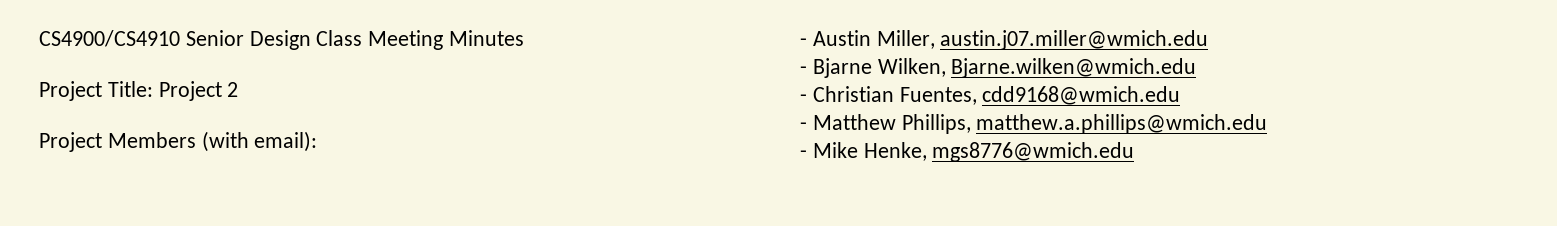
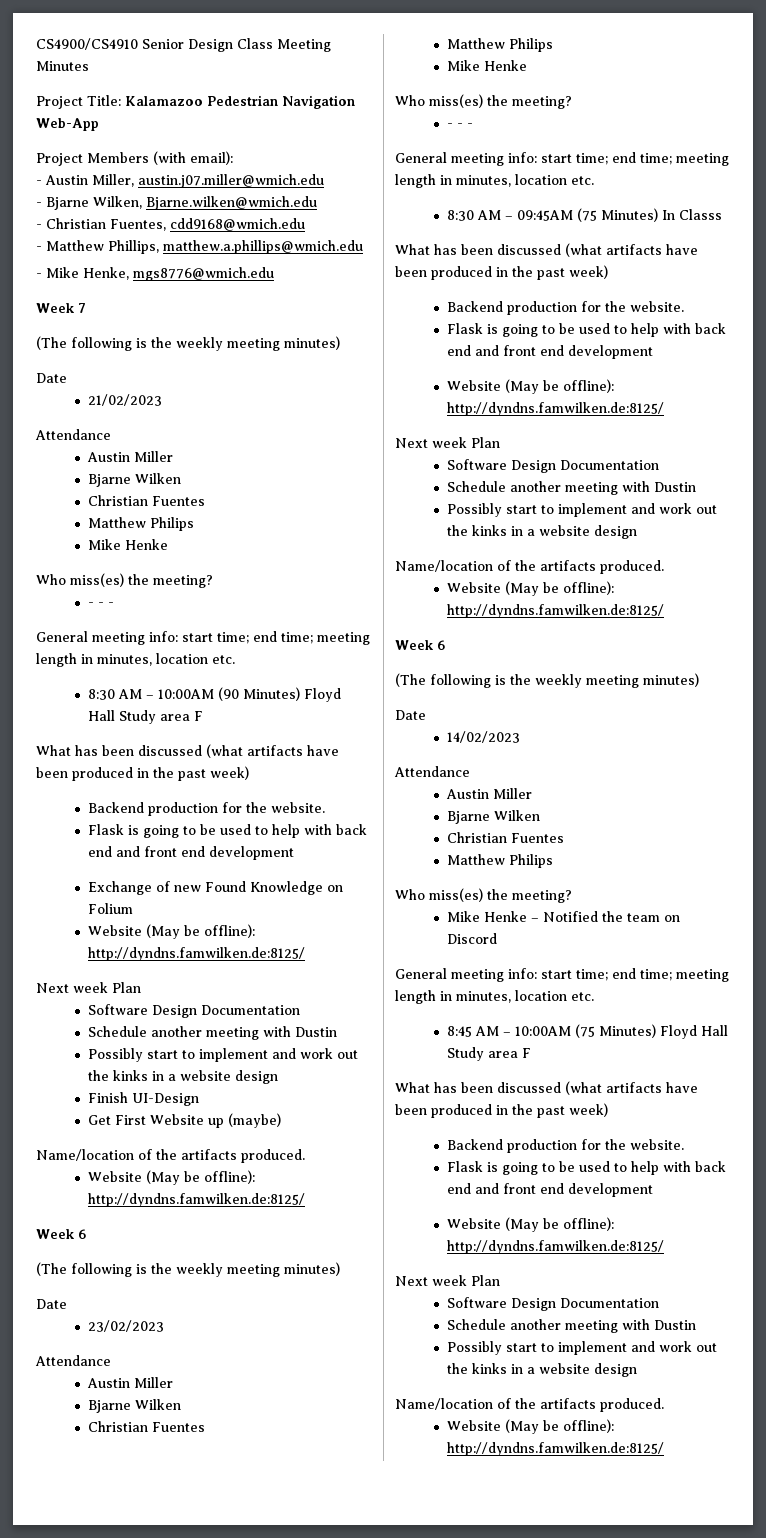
- Project Title: Project 2
+ Project Title: Kalamazoo Pedestrian Navigation Web-App
+ Week 7
+ (The following is the weekly meeting minutes)
+ Date
+ 21/02/2023
+ Attendance
+ Austin Miller
+ Bjarne Wilken
+ Christian Fuentes
+ Matthew Philips
+ Mike Henke
+ Who miss(es) the meeting?
+ - - -
+ General meeting info: start time; end time; meeting length in minutes, location etc.
+ 8:30 AM – 10:00AM (90 Minutes) Floyd Hall Study area F
+ What has been discussed (what artifacts have been produced in the past week)
+ Backend production for the website.
+ Flask is going to be used to help with back end and front end development
+ Exchange of new Found Knowledge on Folium
+ Website (May be offline): http://dyndns.famwilken.de:8125/
+ Next week Plan
+ Software Design Documentation
+ Schedule another meeting with Dustin
+ Possibly start to implement and work out the kinks in a website design
+ Finish UI-Design
+ Get First Website up (maybe)
+ Name/location of the artifacts produced.
+ Website (May be offline): http://dyndns.famwilken.de:8125/
+ Week 6
+ (The following is the weekly meeting minutes)
+ Date
+ 23/02/2023
+ Attendance
+ Austin Miller
+ Bjarne Wilken
+ Christian Fuentes
+ Matthew Philips
+ Mike Henke
+ Who miss(es) the meeting?
+ - - -
+ General meeting info: start time; end time; meeting length in minutes, location etc.
+ 8:30 AM – 09:45AM (75 Minutes) In Classs
+ What has been discussed (what artifacts have been produced in the past week)
+ Backend production for the website.
+ Flask is going to be used to help with back end and front end development
+ Website (May be offline): http://dyndns.famwilken.de:8125/
+ Next week Plan
+ Software Design Documentation
+ Schedule another meeting with Dustin
+ Possibly start to implement and work out the kinks in a website design
+ Name/location of the artifacts produced.
+ Website (May be offline): http://dyndns.famwilken.de:8125/
+ Week 6
+ (The following is the weekly meeting minutes)
+ Date
+ 14/02/2023
+ Attendance
+ Austin Miller
+ Bjarne Wilken
+ Christian Fuentes
+ Matthew Philips
+ Who miss(es) the meeting?
+ Mike Henke – Notified the team on Discord
+ General meeting info: start time; end time; meeting length in minutes, location etc.
+ 8:45 AM – 10:00AM (75 Minutes) Floyd Hall Study area F
+ What has been discussed (what artifacts have been produced in the past week)
+ Backend production for the website.
+ Flask is going to be used to help with back end and front end development
+ Website (May be offline): http://dyndns.famwilken.de:8125/
+ Next week Plan
+ Software Design Documentation
+ Schedule another meeting with Dustin
+ Possibly start to implement and work out the kinks in a website design
+ Name/location of the artifacts produced.
+ Website (May be offline): http://dyndns.famwilken.de:8125/

